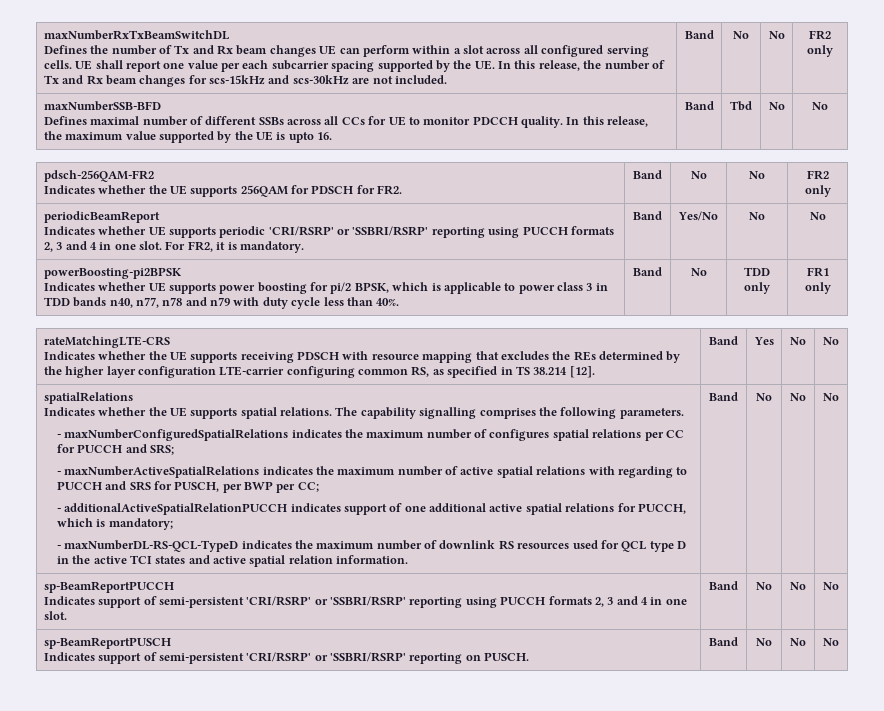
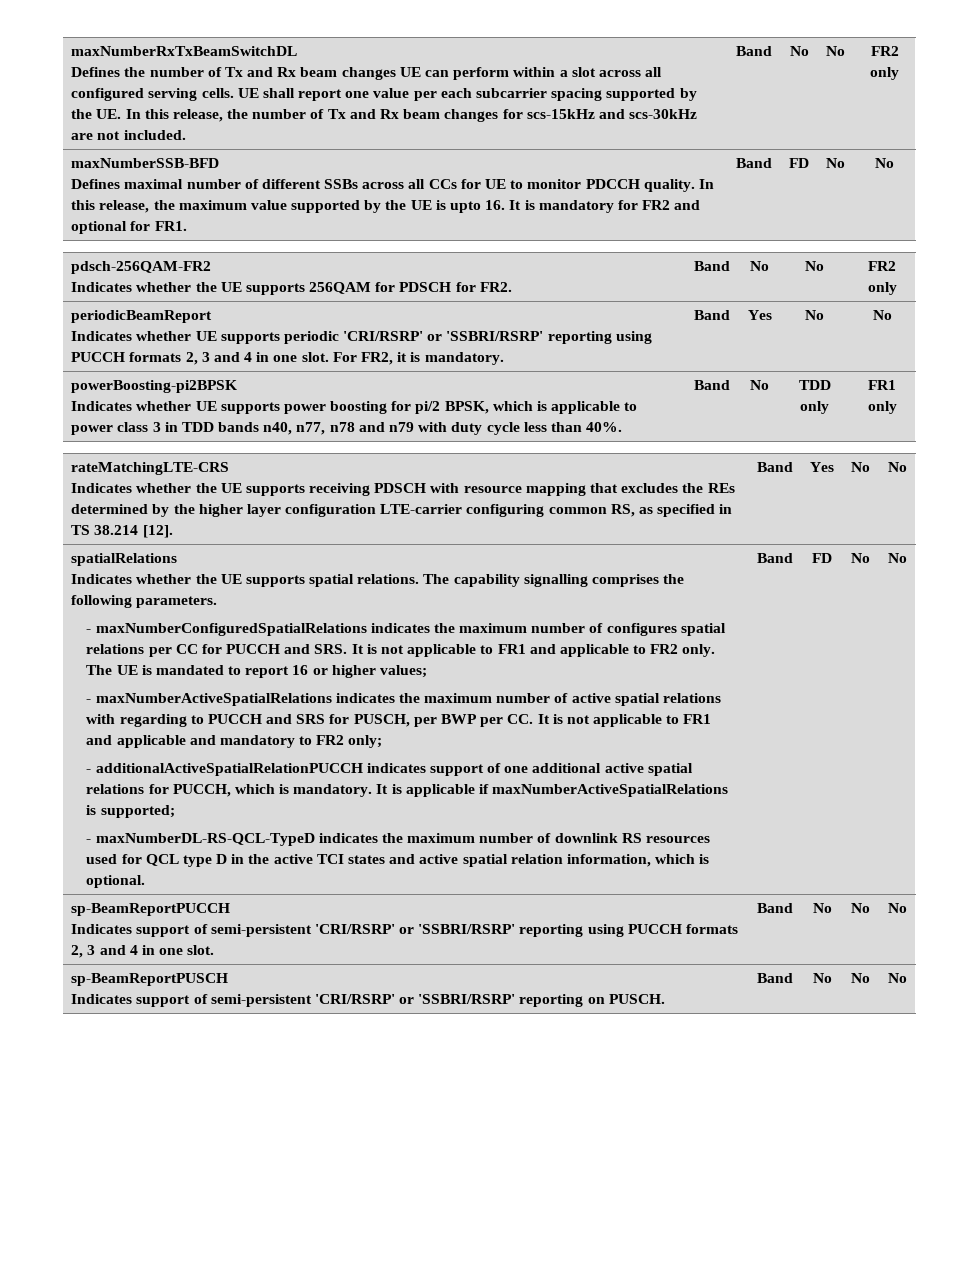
- In this release, the maximum value supported by the UE is upto 16. | Band | Tbd
+ In this release, the maximum value supported by the UE is upto 16. It is mandatory for FR2 and optional for FR1. | Band | FD
  periodicBeamReport
- Indicates whether UE supports periodic 'CRI/RSRP' or 'SSBRI/RSRP' reporting using PUCCH formats 2, 3 and 4 in one slot. For FR2, it is mandatory. | Band | Yes/No | No | No
+ Indicates whether UE supports periodic 'CRI/RSRP' or 'SSBRI/RSRP' reporting using PUCCH formats 2, 3 and 4 in one slot. For FR2, it is mandatory. | Band | Yes | No | No
- - maxNumberConfiguredSpatialRelations indicates the maximum number of configures spatial relations per CC for PUCCH and SRS;
+ - maxNumberConfiguredSpatialRelations indicates the maximum number of configures spatial relations per CC for PUCCH and SRS. It is not applicable to FR1 and applicable to FR2 only. The UE is mandated to report 16 or higher values;
- - maxNumberActiveSpatialRelations indicates the maximum number of active spatial relations with regarding to PUCCH and SRS for PUSCH, per BWP per CC;
+ - maxNumberActiveSpatialRelations indicates the maximum number of active spatial relations with regarding to PUCCH and SRS for PUSCH, per BWP per CC. It is not applicable to FR1 and applicable and mandatory to FR2 only;
- - additionalActiveSpatialRelationPUCCH indicates support of one additional active spatial relations for PUCCH, which is mandatory;
+ - additionalActiveSpatialRelationPUCCH indicates support of one additional active spatial relations for PUCCH, which is mandatory. It is applicable if maxNumberActiveSpatialRelations is supported;
- - maxNumberDL-RS-QCL-TypeD indicates the maximum number of downlink RS resources used for QCL type D in the active TCI states and active spatial relation information. | Band | No
+ - maxNumberDL-RS-QCL-TypeD indicates the maximum number of downlink RS resources used for QCL type D in the active TCI states and active spatial relation information, which is optional. | Band | FD

